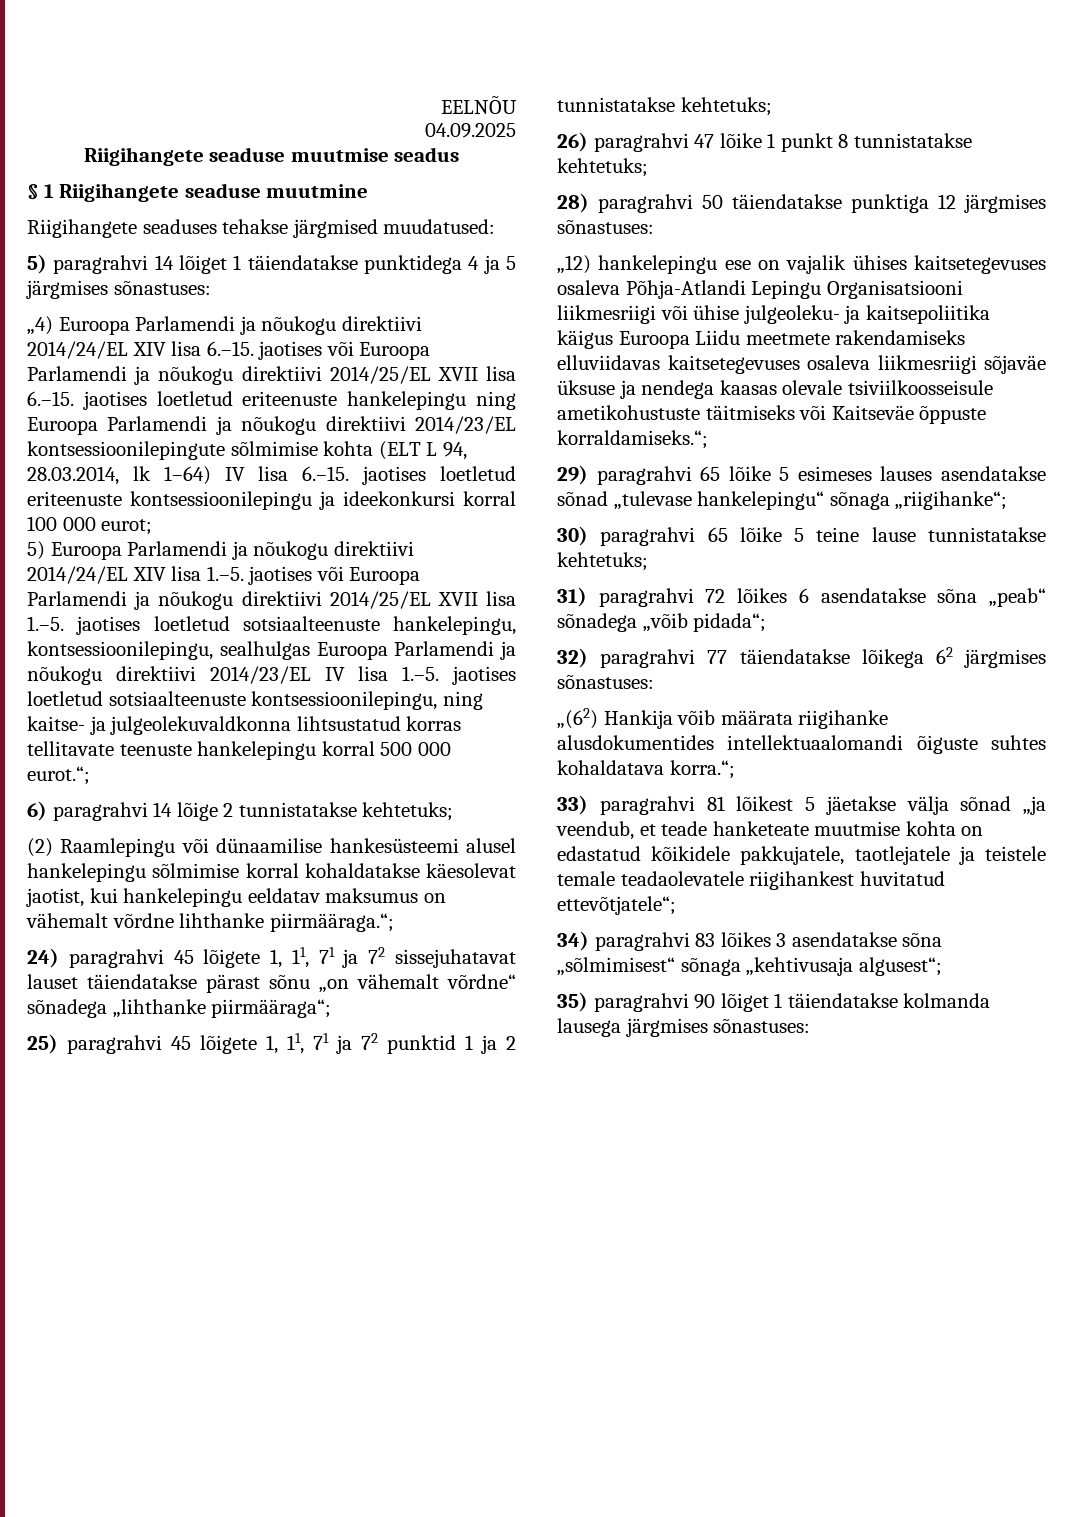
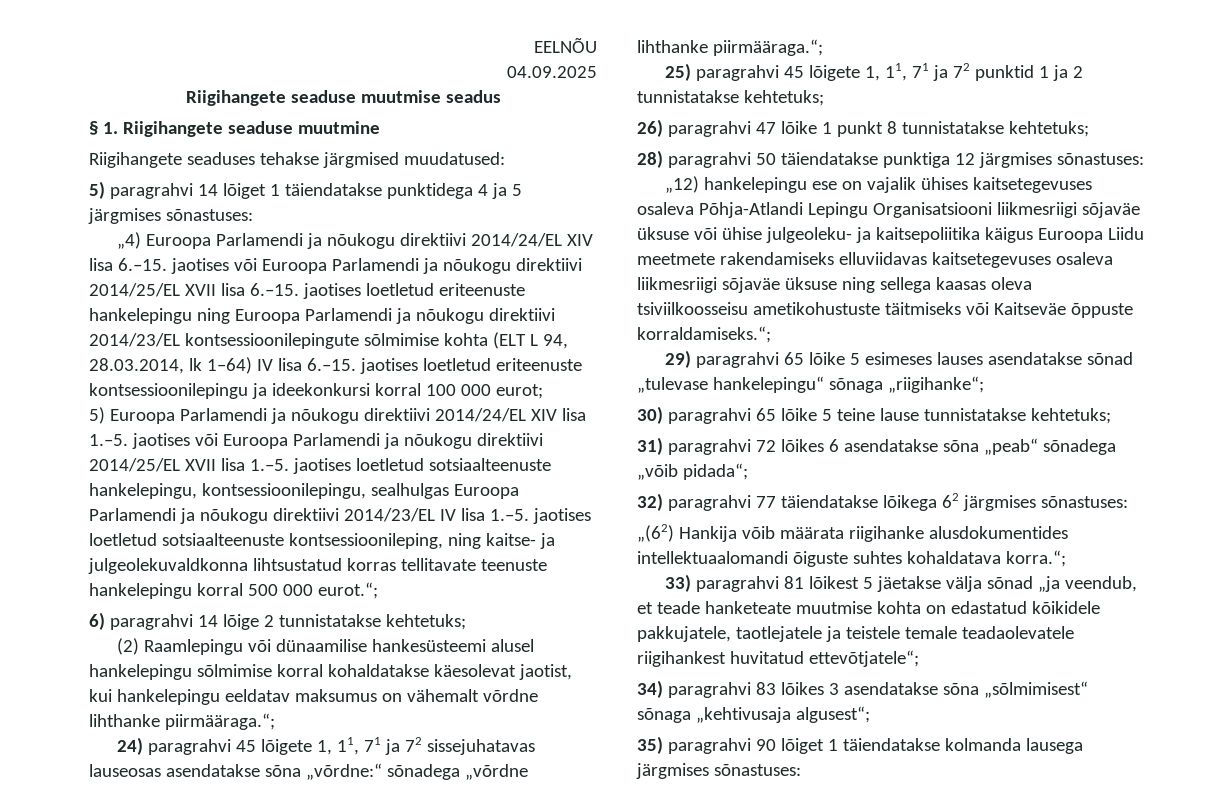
- § 1 Riigihangete seaduse muutmine
+ § 1. Riigihangete seaduse muutmine
- 5) Euroopa Parlamendi ja nõukogu direktiivi 2014/24/EL XIV lisa 1.–5. jaotises või Euroopa Parlamendi ja nõukogu direktiivi 2014/25/EL XVII lisa 1.–5. jaotises loetletud sotsiaalteenuste hankelepingu, kontsessioonilepingu, sealhulgas Euroopa Parlamendi ja nõukogu direktiivi 2014/23/EL IV lisa 1.–5. jaotises loetletud sotsiaalteenuste kontsessioonilepingu, ning kaitse- ja julgeolekuvaldkonna lihtsustatud korras tellitavate teenuste hankelepingu korral 500 000 eurot.“;
+ 5) Euroopa Parlamendi ja nõukogu direktiivi 2014/24/EL XIV lisa 1.–5. jaotises või Euroopa Parlamendi ja nõukogu direktiivi 2014/25/EL XVII lisa 1.–5. jaotises loetletud sotsiaalteenuste hankelepingu, kontsessioonilepingu, sealhulgas Euroopa Parlamendi ja nõukogu direktiivi 2014/23/EL IV lisa 1.–5. jaotises loetletud sotsiaalteenuste kontsessioonileping, ning kaitse- ja julgeolekuvaldkonna lihtsustatud korras tellitavate teenuste hankelepingu korral 500 000 eurot.“;
- 24) paragrahvi 45 lõigete 1, 11, 71 ja 72 sissejuhatavat lauset täiendatakse pärast sõnu „on vähemalt võrdne“ sõnadega „lihthanke piirmääraga“;
+ 24) paragrahvi 45 lõigete 1, 11, 71 ja 72 sissejuhatavas lauseosas asendatakse sõna „võrdne:“ sõnadega „võrdne lihthanke piirmääraga.“;
- „12) hankelepingu ese on vajalik ühises kaitsetegevuses osaleva Põhja-Atlandi Lepingu Organisatsiooni liikmesriigi või ühise julgeoleku- ja kaitsepoliitika käigus Euroopa Liidu meetmete rakendamiseks elluviidavas kaitsetegevuses osaleva liikmesriigi sõjaväe üksuse ja nendega kaasas olevale tsiviilkoosseisule ametikohustuste täitmiseks või Kaitseväe õppuste korraldamiseks.“;
+ „12) hankelepingu ese on vajalik ühises kaitsetegevuses osaleva Põhja-Atlandi Lepingu Organisatsiooni liikmesriigi sõjaväe üksuse või ühise julgeoleku- ja kaitsepoliitika käigus Euroopa Liidu meetmete rakendamiseks elluviidavas kaitsetegevuses osaleva liikmesriigi sõjaväe üksuse ning sellega kaasas oleva tsiviilkoosseisu ametikohustuste täitmiseks või Kaitseväe õppuste korraldamiseks.“;

